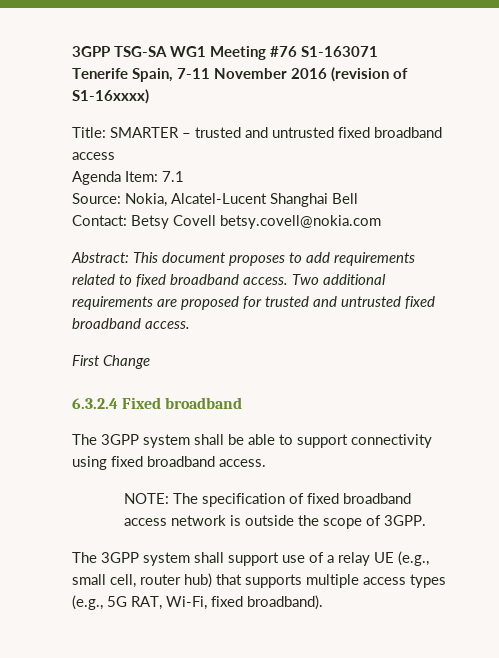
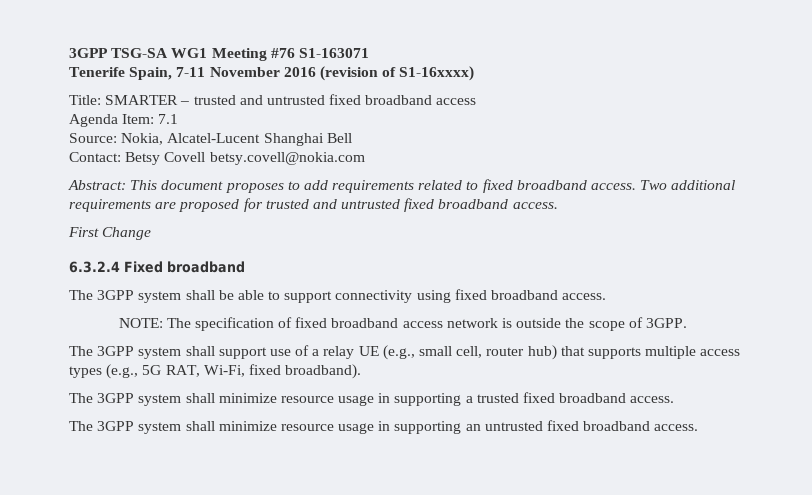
+ The 3GPP system shall minimize resource usage in supporting a trusted fixed broadband access.
+ The 3GPP system shall minimize resource usage in supporting an untrusted fixed broadband access.

